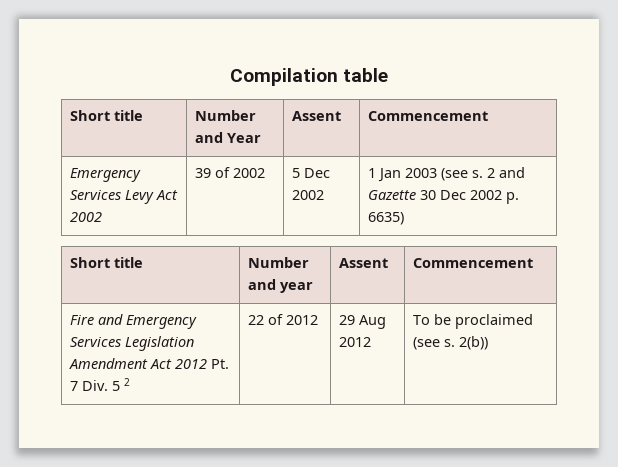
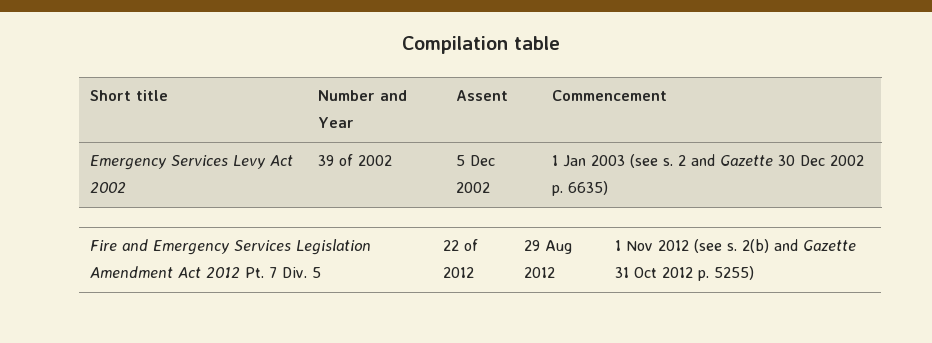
- Short title | Number and year | Assent | Commencement
- Fire and Emergency Services Legislation Amendment Act 2012 Pt. 7 Div. 5 2 | 22 of 2012 | 29 Aug 2012 | To be proclaimed (see s. 2(b))
+ Fire and Emergency Services Legislation Amendment Act 2012 Pt. 7 Div. 5 | 22 of 2012 | 29 Aug 2012 | 1 Nov 2012 (see s. 2(b) and Gazette 31 Oct 2012 p. 5255)

